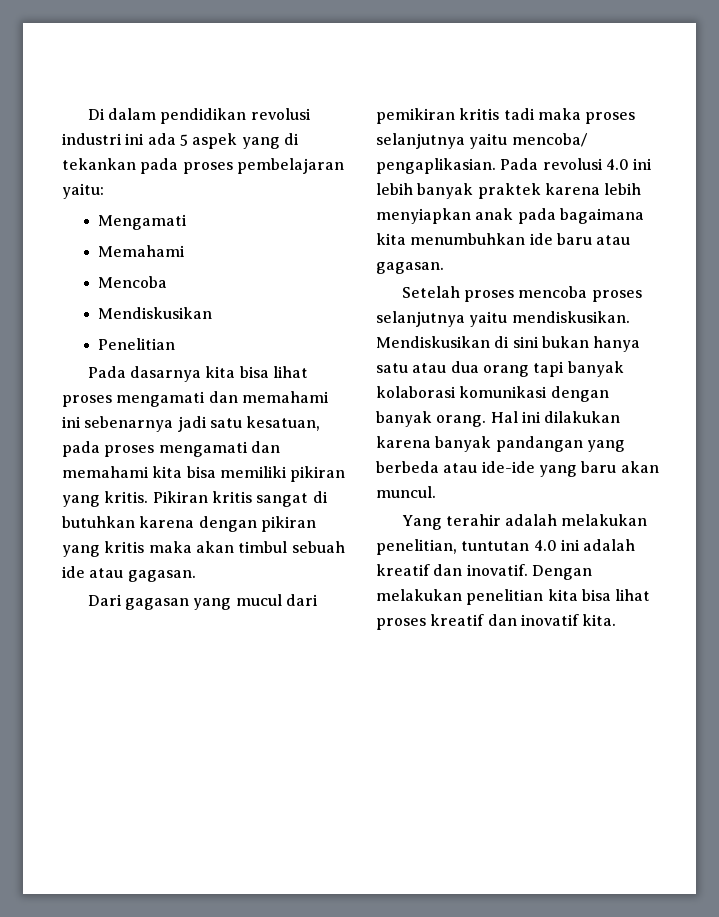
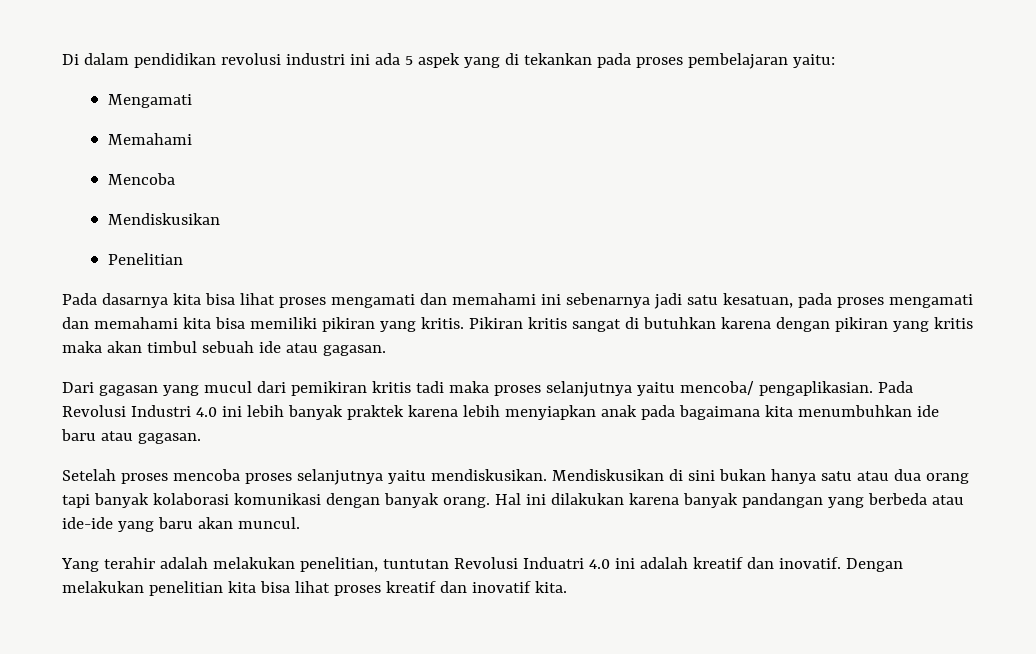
- Pada revolusi 4.0 ini lebih banyak praktek karena lebih menyiapkan anak pada bagaimana kita menumbuhkan ide baru atau gagasan.
+ Pada Revolusi Industri 4.0 ini lebih banyak praktek karena lebih menyiapkan anak pada bagaimana kita menumbuhkan ide baru atau gagasan.
- Yang terahir adalah melakukan penelitian, tuntutan 4.0 ini adalah kreatif dan inovatif.
+ Yang terahir adalah melakukan penelitian, tuntutan Revolusi Induatri 4.0 ini adalah kreatif dan inovatif.

